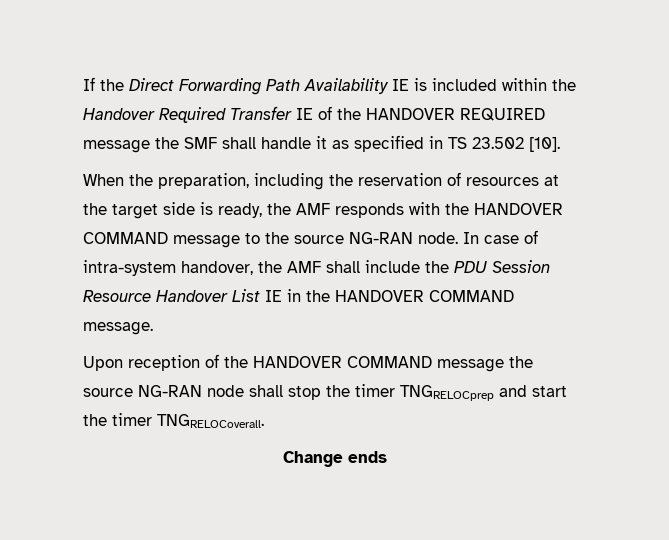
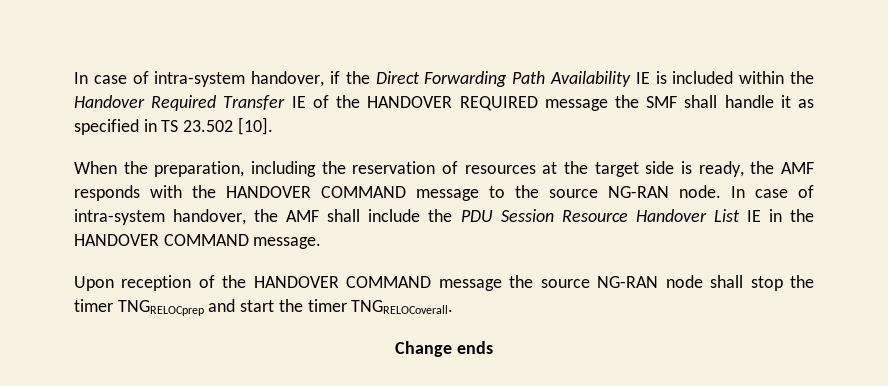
- If the Direct Forwarding Path Availability IE is included within the Handover Required Transfer IE of the HANDOVER REQUIRED message the SMF shall handle it as specified in TS 23.502 [10].
+ In case of intra-system handover, if the Direct Forwarding Path Availability IE is included within the Handover Required Transfer IE of the HANDOVER REQUIRED message the SMF shall handle it as specified in TS 23.502 [10].

